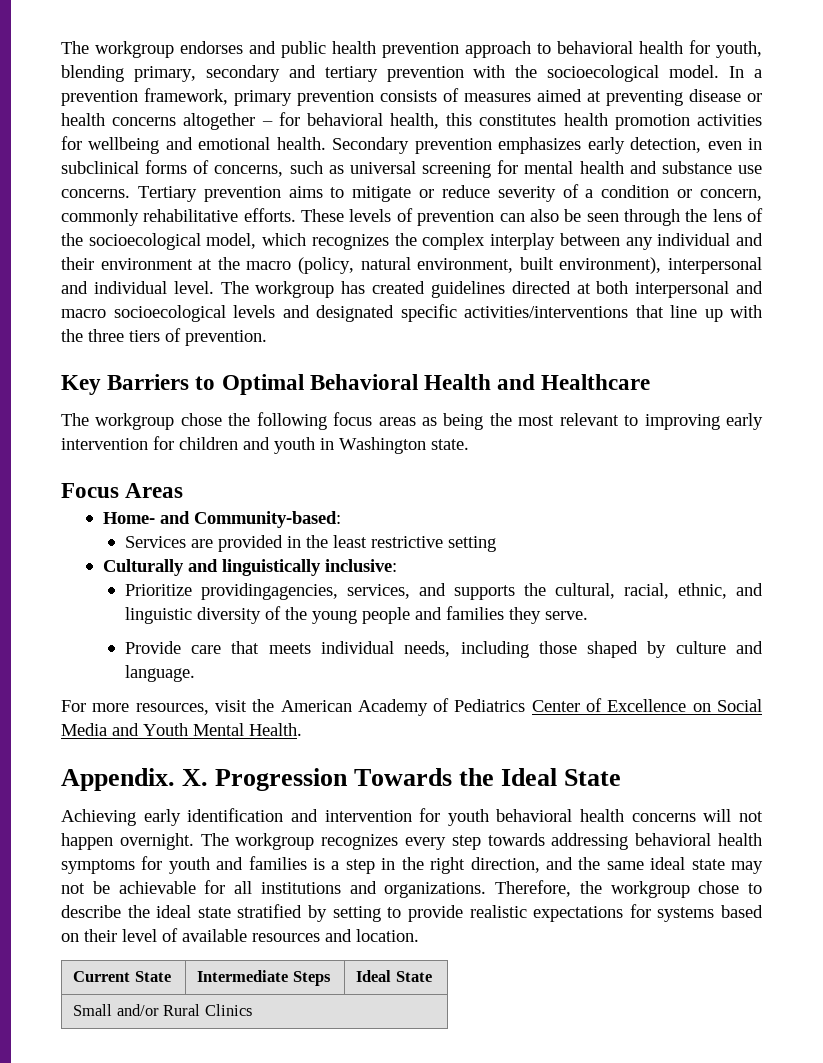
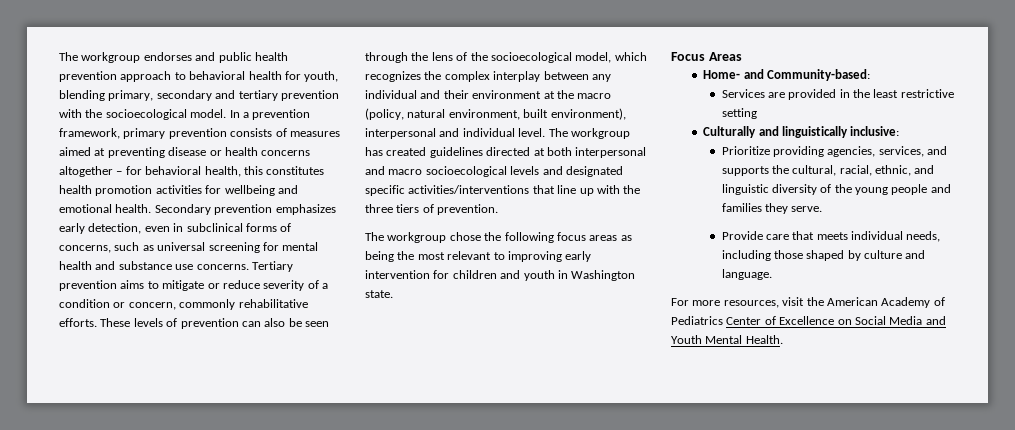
- Key Barriers to Optimal Behavioral Health and Healthcare
- Prioritize providingagencies, services, and supports the cultural, racial, ethnic, and linguistic diversity of the young people and families they serve.
+ Prioritize providing agencies, services, and supports the cultural, racial, ethnic, and linguistic diversity of the young people and families they serve.
- Appendix. X. Progression Towards the Ideal State
- Achieving early identification and intervention for youth behavioral health concerns will not happen overnight. The workgroup recognizes every step towards addressing behavioral health symptoms for youth and families is a step in the right direction, and the same ideal state may not be achievable for all institutions and organizations. Therefore, the workgroup chose to describe the ideal state stratified by setting to provide realistic expectations for systems based on their level of available resources and location.
- Current State | Intermediate Steps | Ideal State
- Small and/or Rural Clinics

